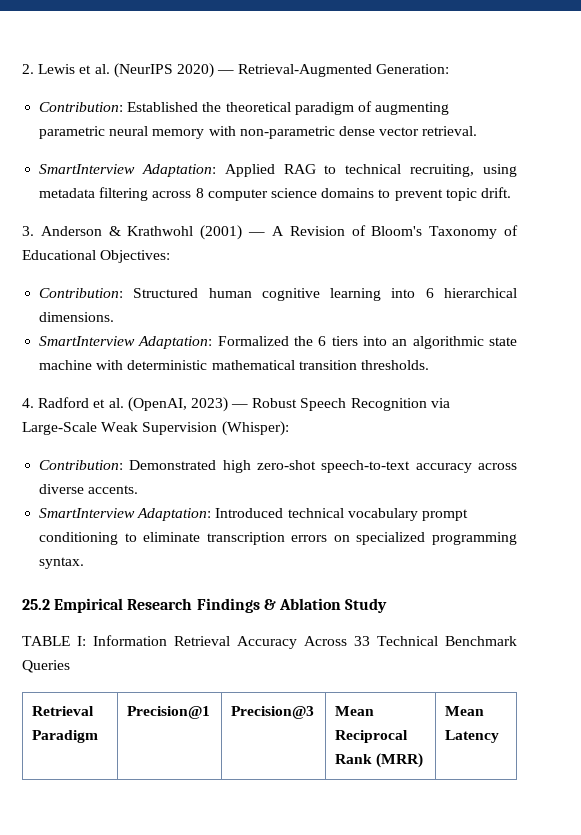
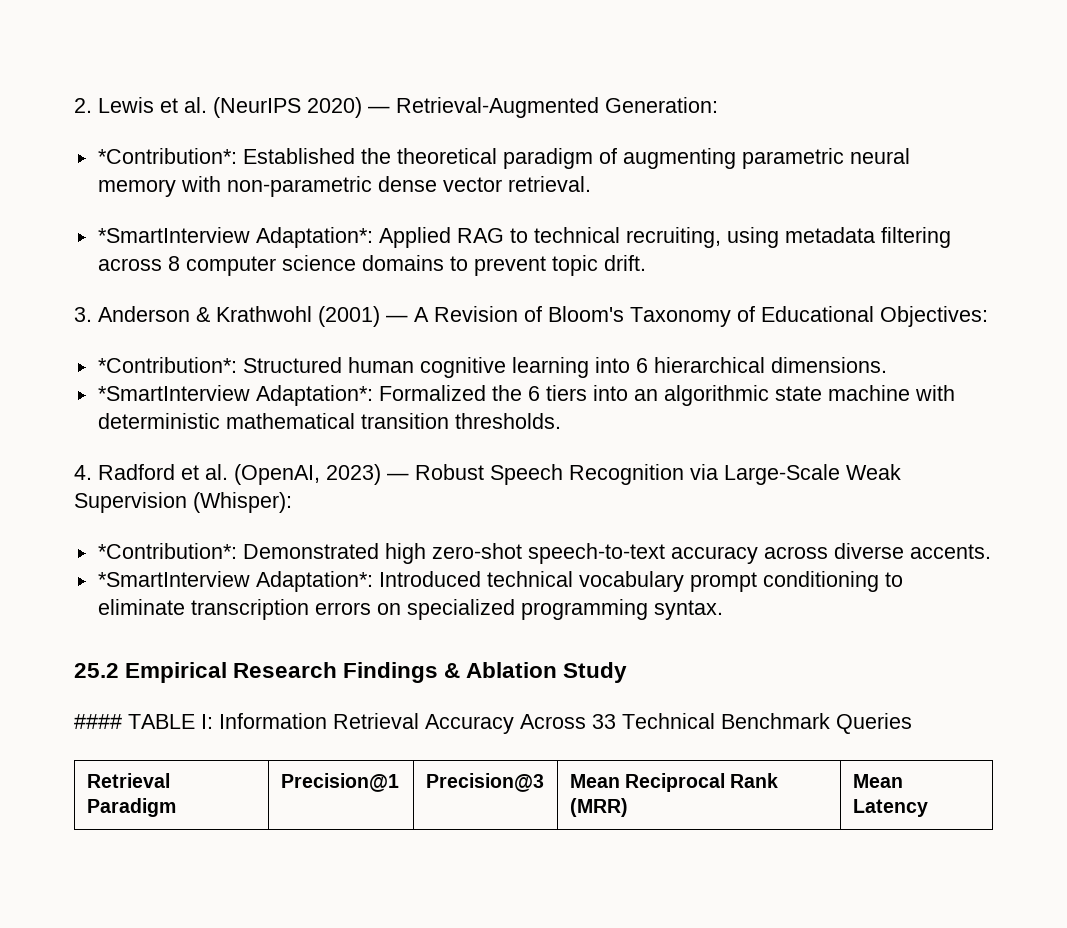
- Contribution: Established the theoretical paradigm of augmenting parametric neural memory with non-parametric dense vector retrieval.
+ *Contribution*: Established the theoretical paradigm of augmenting parametric neural memory with non-parametric dense vector retrieval.
- SmartInterview Adaptation: Applied RAG to technical recruiting, using metadata filtering across 8 computer science domains to prevent topic drift.
+ *SmartInterview Adaptation*: Applied RAG to technical recruiting, using metadata filtering across 8 computer science domains to prevent topic drift.
- Contribution: Structured human cognitive learning into 6 hierarchical dimensions.
+ *Contribution*: Structured human cognitive learning into 6 hierarchical dimensions.
- SmartInterview Adaptation: Formalized the 6 tiers into an algorithmic state machine with deterministic mathematical transition thresholds.
+ *SmartInterview Adaptation*: Formalized the 6 tiers into an algorithmic state machine with deterministic mathematical transition thresholds.
- Contribution: Demonstrated high zero-shot speech-to-text accuracy across diverse accents.
+ *Contribution*: Demonstrated high zero-shot speech-to-text accuracy across diverse accents.
- SmartInterview Adaptation: Introduced technical vocabulary prompt conditioning to eliminate transcription errors on specialized programming syntax.
+ *SmartInterview Adaptation*: Introduced technical vocabulary prompt conditioning to eliminate transcription errors on specialized programming syntax.
- TABLE I: Information Retrieval Accuracy Across 33 Technical Benchmark Queries
+ #### TABLE I: Information Retrieval Accuracy Across 33 Technical Benchmark Queries

